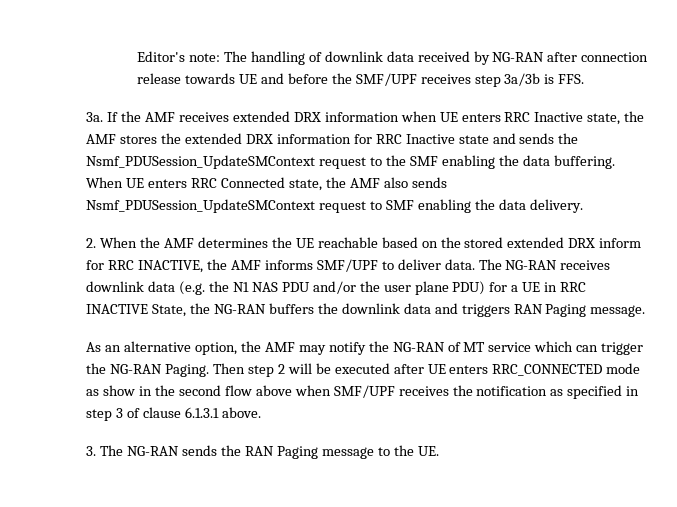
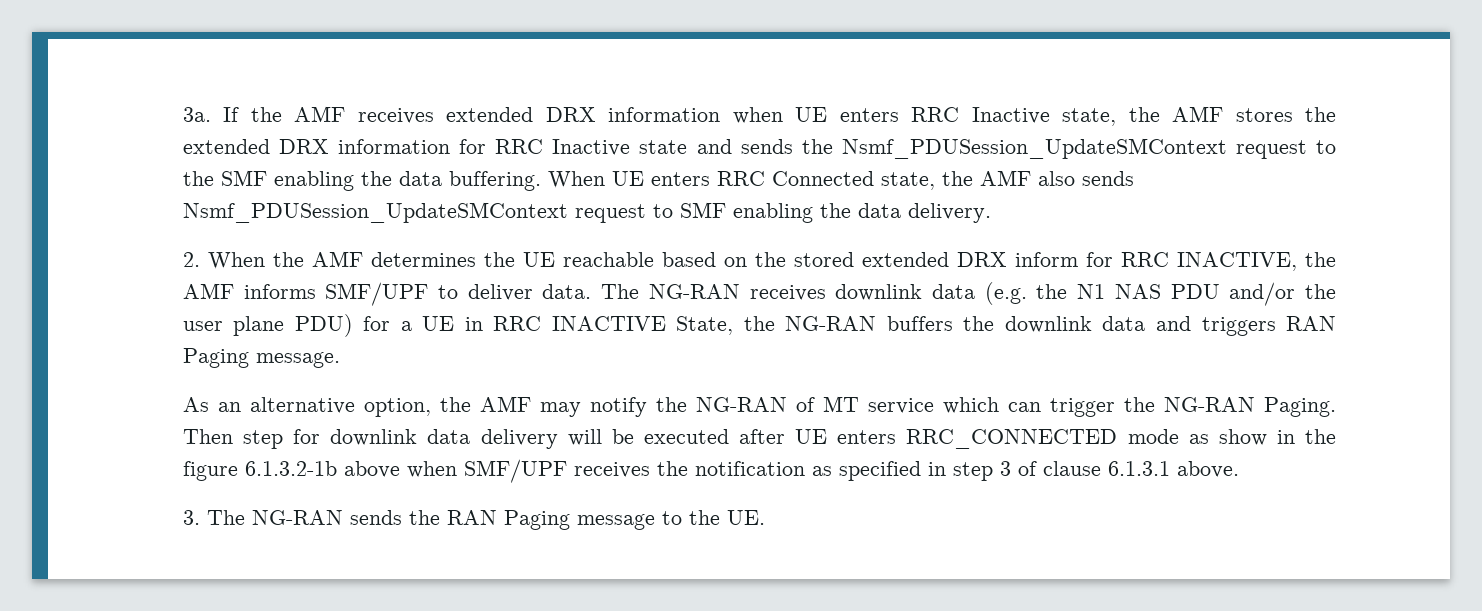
- Editor's note: The handling of downlink data received by NG-RAN after connection release towards UE and before the SMF/UPF receives step 3a/3b is FFS.
- Then step 2 will be executed after UE enters RRC_CONNECTED mode as show in the second flow above when SMF/UPF receives the notification as specified in step 3 of clause 6.1.3.1 above.
+ Then step for downlink data delivery will be executed after UE enters RRC_CONNECTED mode as show in the figure 6.1.3.2-1b above when SMF/UPF receives the notification as specified in step 3 of clause 6.1.3.1 above.

